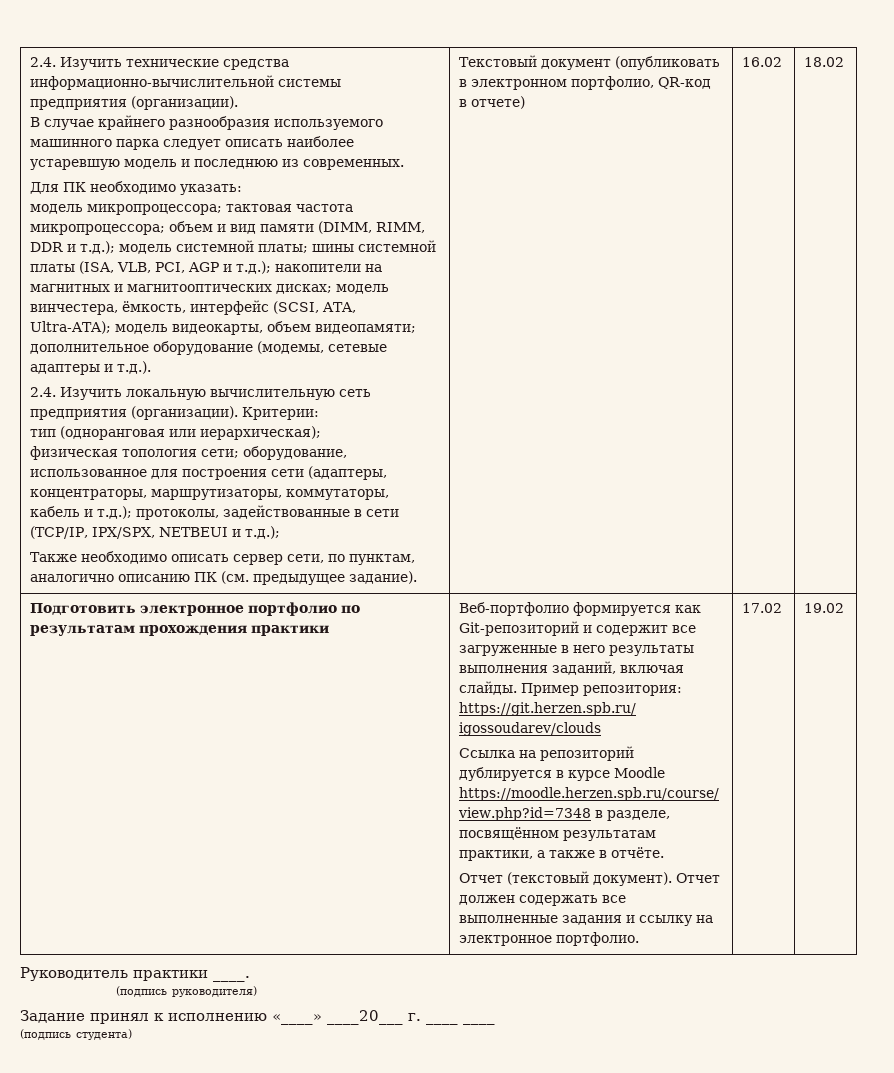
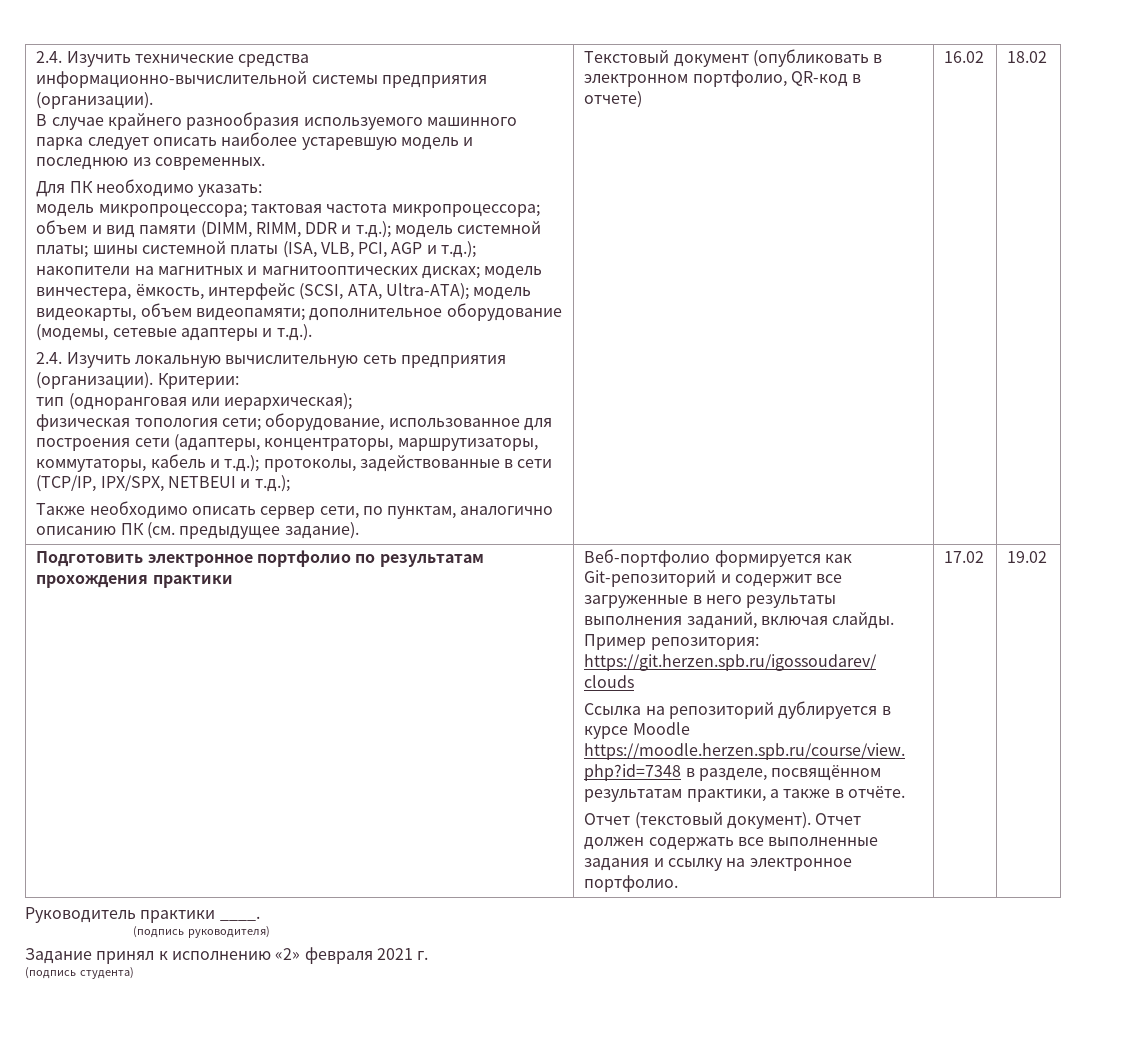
- Задание принял к исполнению «____» ____20___ г. ____ ____
+ Задание принял к исполнению «2» февраля 2021 г.

